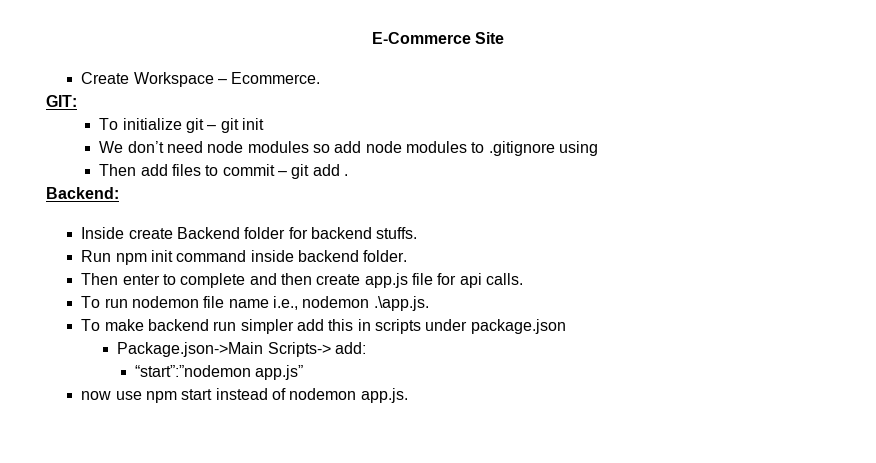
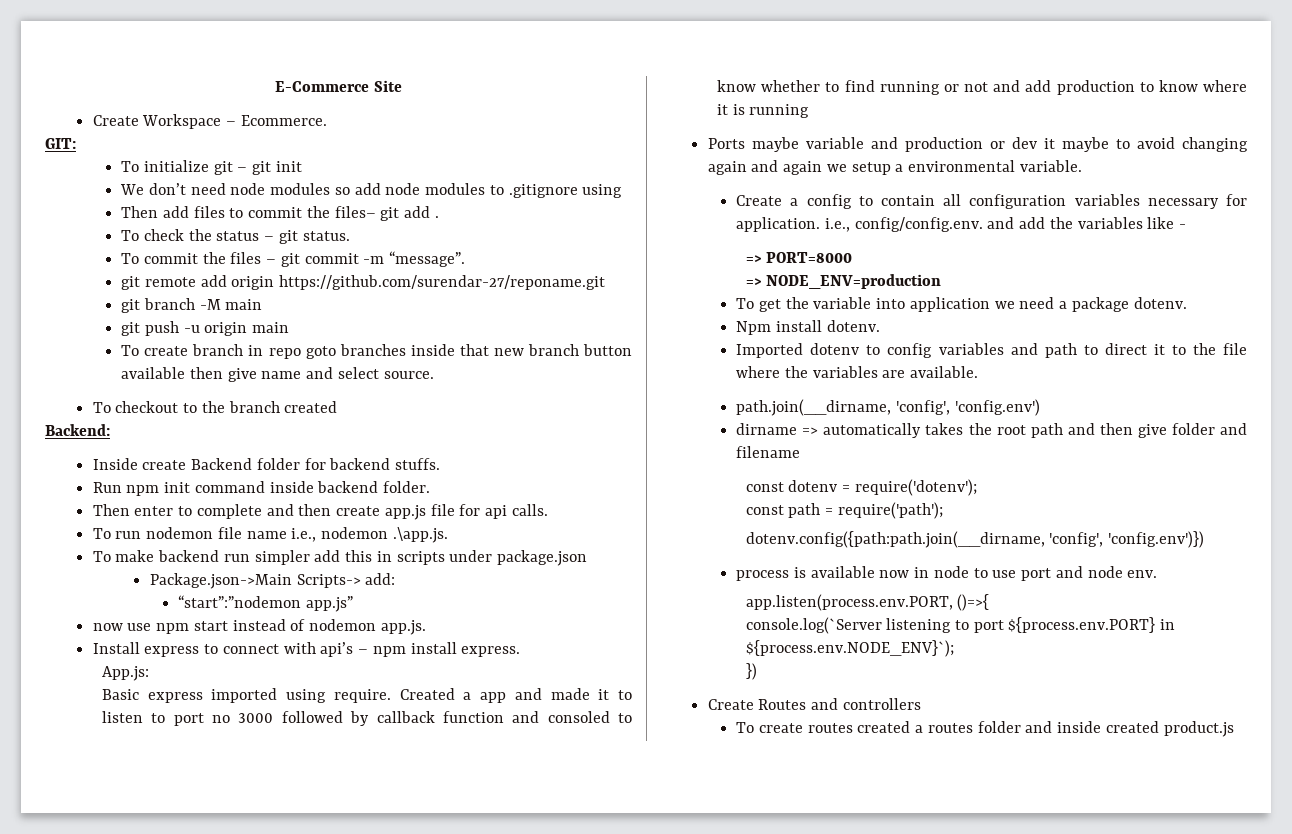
- Then add files to commit – git add .
+ Then add files to commit the files– git add .
+ To check the status – git status.
+ To commit the files – git commit -m “message”.
+ git remote add origin https://github.com/surendar-27/reponame.git
+ git branch -M main
+ git push -u origin main
+ To create branch in repo goto branches inside that new branch button available then give name and select source.
+ To checkout to the branch created
+ Install express to connect with api’s – npm install express.
+ App.js:
+ Basic express imported using require. Created a app and made it to listen to port no 3000 followed by callback function and consoled to know whether to find running or not and add production to know where it is running
+ Ports maybe variable and production or dev it maybe to avoid changing again and again we setup a environmental variable.
+ Create a config to contain all configuration variables necessary for application. i.e., config/config.env. and add the variables like -
+ => PORT=8000
+ => NODE_ENV=production
+ To get the variable into application we need a package dotenv.
+ Npm install dotenv.
+ Imported dotenv to config variables and path to direct it to the file where the variables are available.
+ path.join(__dirname, 'config', 'config.env')
+ dirname => automatically takes the root path and then give folder and filename
+ const dotenv = require('dotenv');
+ const path = require('path');
+ dotenv.config({path:path.join(__dirname, 'config', 'config.env')})
+ process is available now in node to use port and node env.
+ app.listen(process.env.PORT, ()=>{
+ console.log(`Server listening to port ${process.env.PORT} in ${process.env.NODE_ENV}`);
+ })
+ Create Routes and controllers
+ To create routes created a routes folder and inside created product.js

